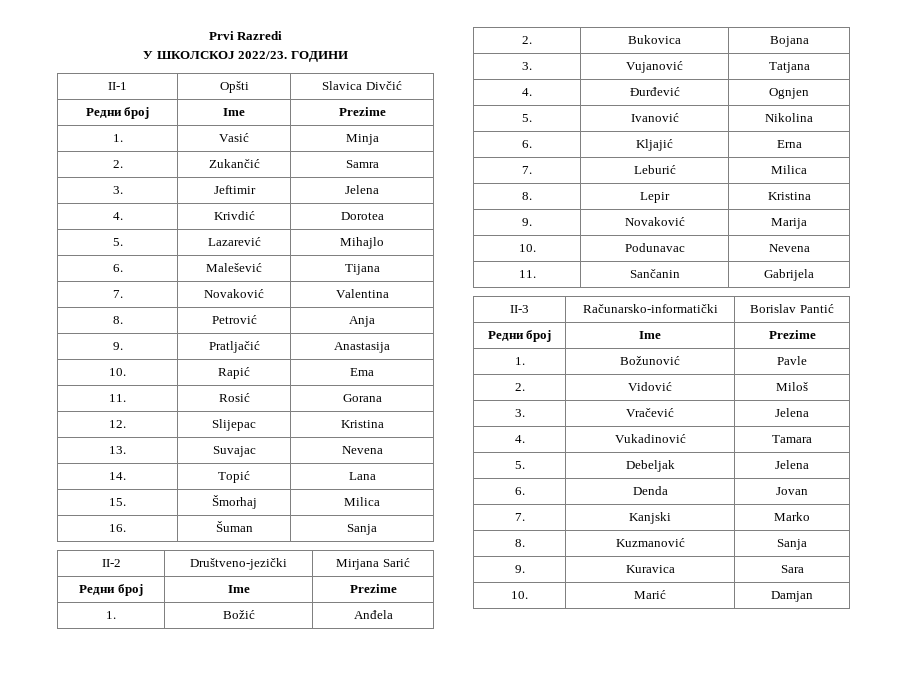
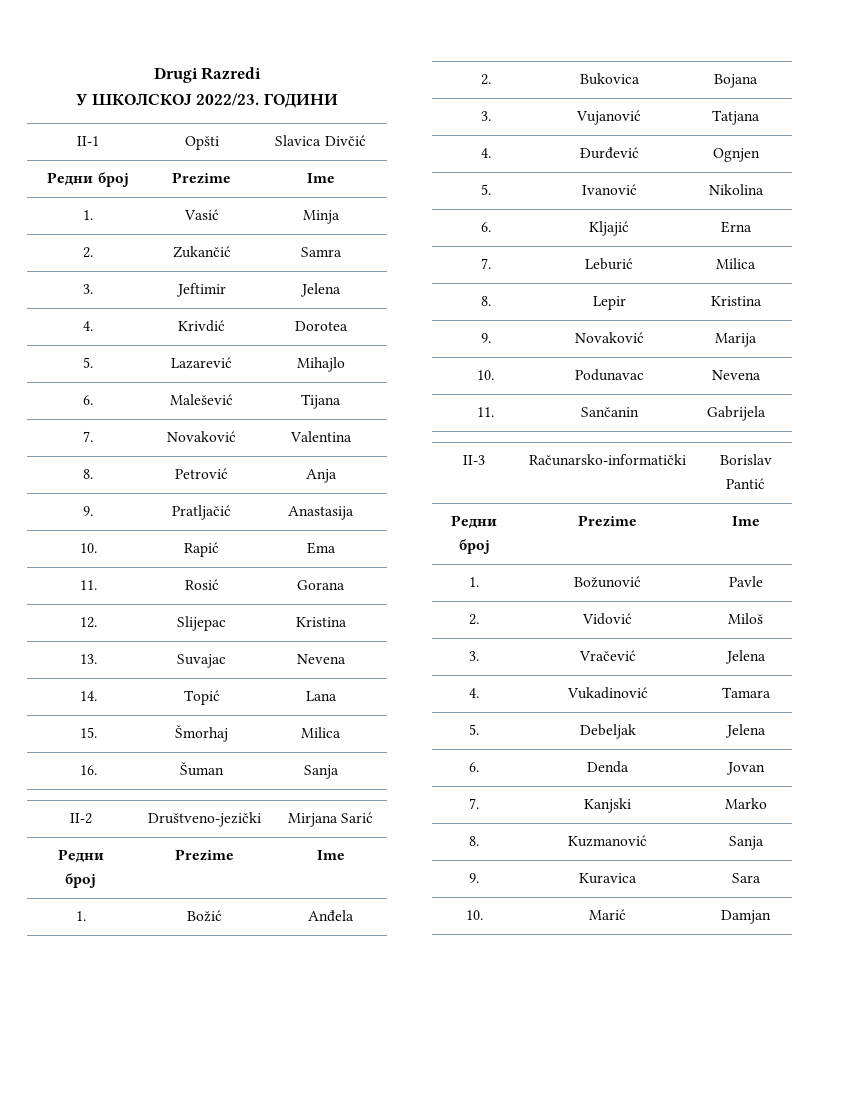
- Prvi Razredi
+ Drugi Razredi
  II-1 | Opšti | Slavica Divčić
- Редни број | Ime | Prezime
+ Редни број | Prezime | Ime
  II-2 | Društveno-jezički | Mirjana Sarić
- Редни број | Ime | Prezime
+ Редни број | Prezime | Ime
  II-3 | Računarsko-informatički | Borislav Pantić
- Редни број | Ime | Prezime
+ Редни број | Prezime | Ime

